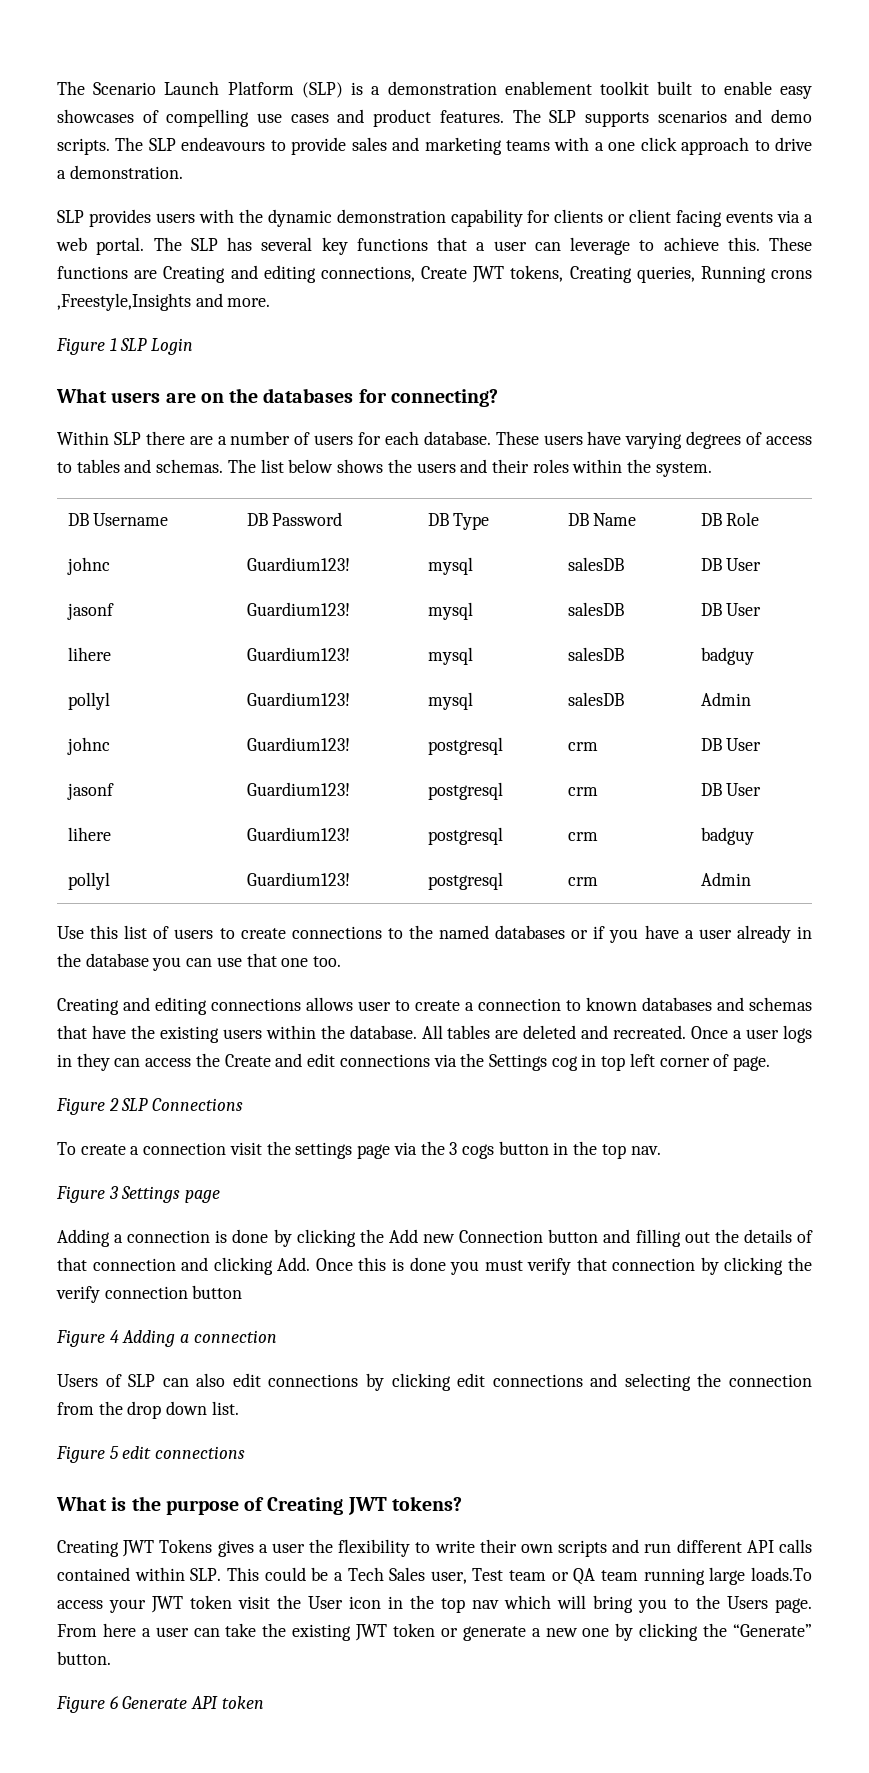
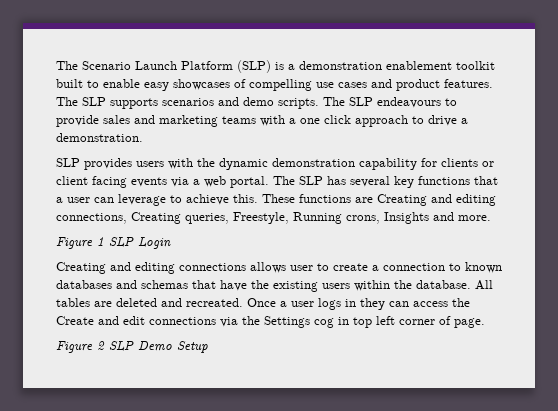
- These functions are Creating and editing connections, Create JWT tokens, Creating queries, Running crons ,Freestyle,Insights and more.
+ These functions are Creating and editing connections, Creating queries, Freestyle, Running crons, Insights and more.
- What users are on the databases for connecting?
- Within SLP there are a number of users for each database. These users have varying degrees of access to tables and schemas. The list below shows the users and their roles within the system.
- DB Username | DB Password | DB Type | DB Name | DB Role
- johnc | Guardium123! | mysql | salesDB | DB User
- jasonf | Guardium123! | mysql | salesDB | DB User
- lihere | Guardium123! | mysql | salesDB | badguy
- pollyl | Guardium123! | mysql | salesDB | Admin
- johnc | Guardium123! | postgresql | crm | DB User
- jasonf | Guardium123! | postgresql | crm | DB User
- lihere | Guardium123! | postgresql | crm | badguy
- pollyl | Guardium123! | postgresql | crm | Admin
- Use this list of users to create connections to the named databases or if you have a user already in the database you can use that one too.
- Figure 2 SLP Connections
- To create a connection visit the settings page via the 3 cogs button in the top nav.
- Figure 3 Settings page
- Adding a connection is done by clicking the Add new Connection button and filling out the details of that connection and clicking Add. Once this is done you must verify that connection by clicking the verify connection button
- Figure 4 Adding a connection
- Users of SLP can also edit connections by clicking edit connections and selecting the connection from the drop down list.
- Figure 5 edit connections
- What is the purpose of Creating JWT tokens?
- Creating JWT Tokens gives a user the flexibility to write their own scripts and run different API calls contained within SLP. This could be a Tech Sales user, Test team or QA team running large loads.To access your JWT token visit the User icon in the top nav which will bring you to the Users page. From here a user can take the existing JWT token or generate a new one by clicking the “Generate” button.
- Figure 6 Generate API token
+ Figure 2 SLP Demo Setup

